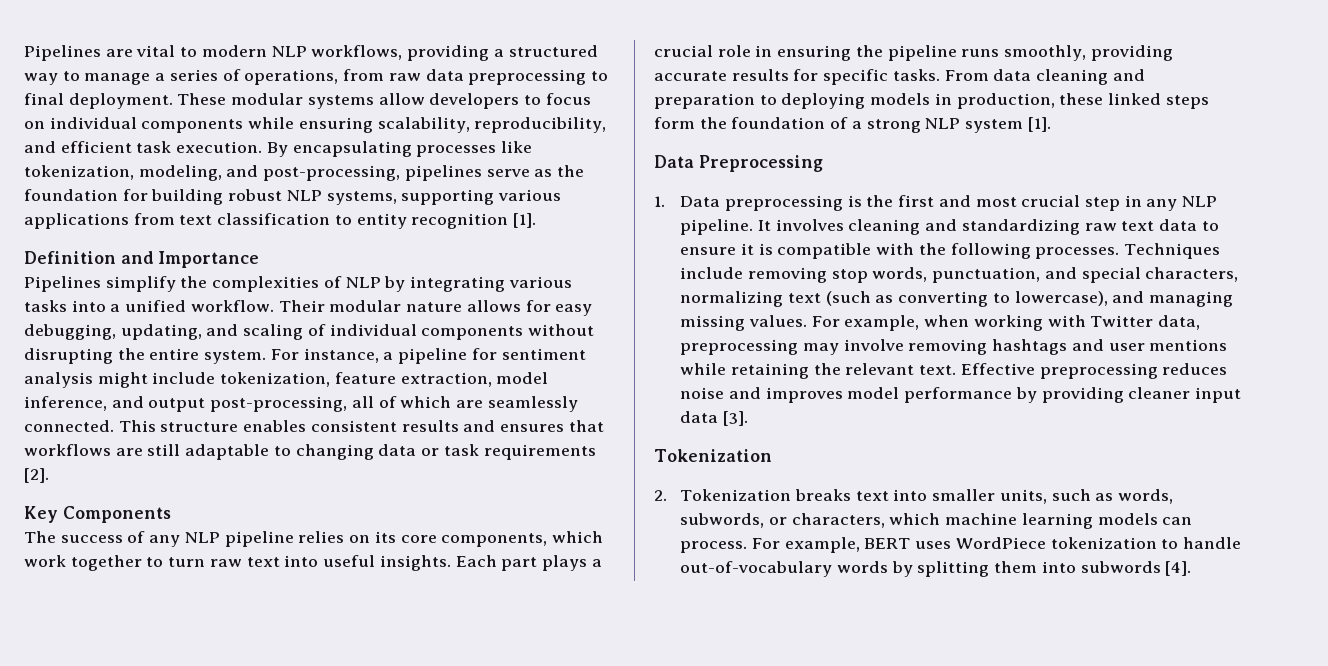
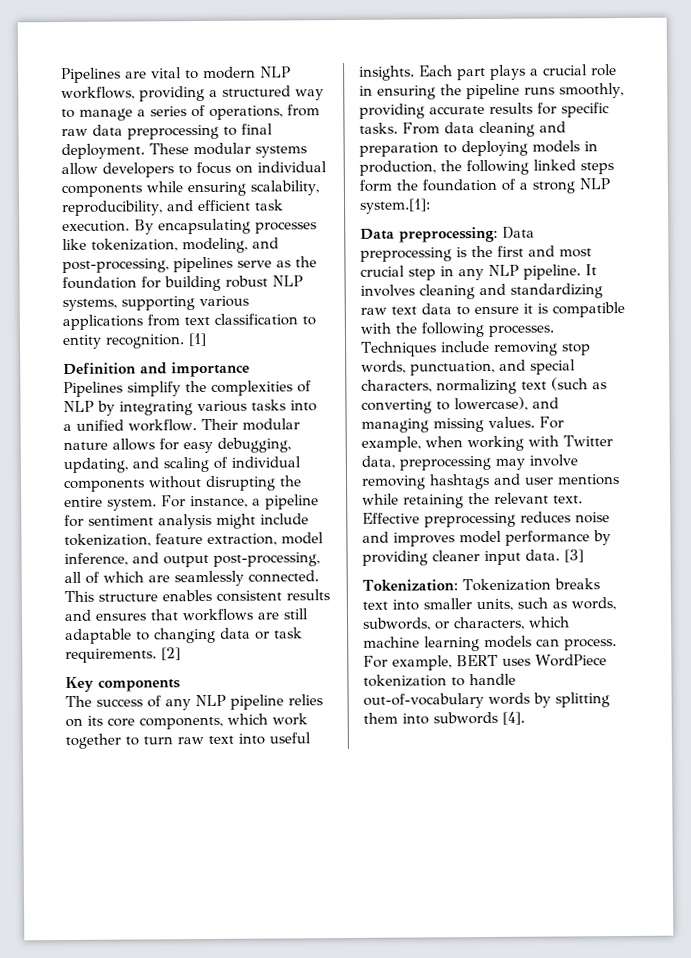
- By encapsulating processes like tokenization, modeling, and post-processing, pipelines serve as the foundation for building robust NLP systems, supporting various applications from text classification to entity recognition [1].
+ By encapsulating processes like tokenization, modeling, and post-processing, pipelines serve as the foundation for building robust NLP systems, supporting various applications from text classification to entity recognition. [1]
- Definition and Importance
+ Definition and importance
- This structure enables consistent results and ensures that workflows are still adaptable to changing data or task requirements [2].
+ This structure enables consistent results and ensures that workflows are still adaptable to changing data or task requirements. [2]
- Key Components
+ Key components
- From data cleaning and preparation to deploying models in production, these linked steps form the foundation of a strong NLP system [1].
- Data Preprocessing
- 1. Data preprocessing is the first and most crucial step in any NLP pipeline.
+ From data cleaning and preparation to deploying models in production, the following linked steps form the foundation of a strong NLP system.[1]:
+ Data preprocessing: Data preprocessing is the first and most crucial step in any NLP pipeline.
- Effective preprocessing reduces noise and improves model performance by providing cleaner input data [3].
- Tokenization
- 2. Tokenization breaks text into smaller units, such as words, subwords, or characters, which machine learning models can process.
+ Effective preprocessing reduces noise and improves model performance by providing cleaner input data. [3]
+ Tokenization: Tokenization breaks text into smaller units, such as words, subwords, or characters, which machine learning models can process.

